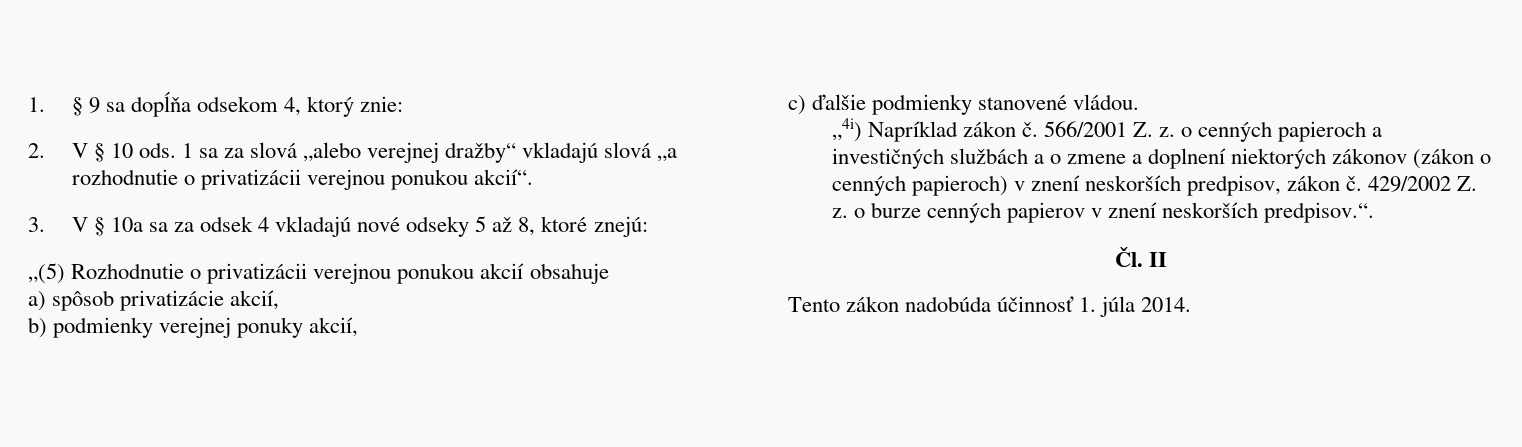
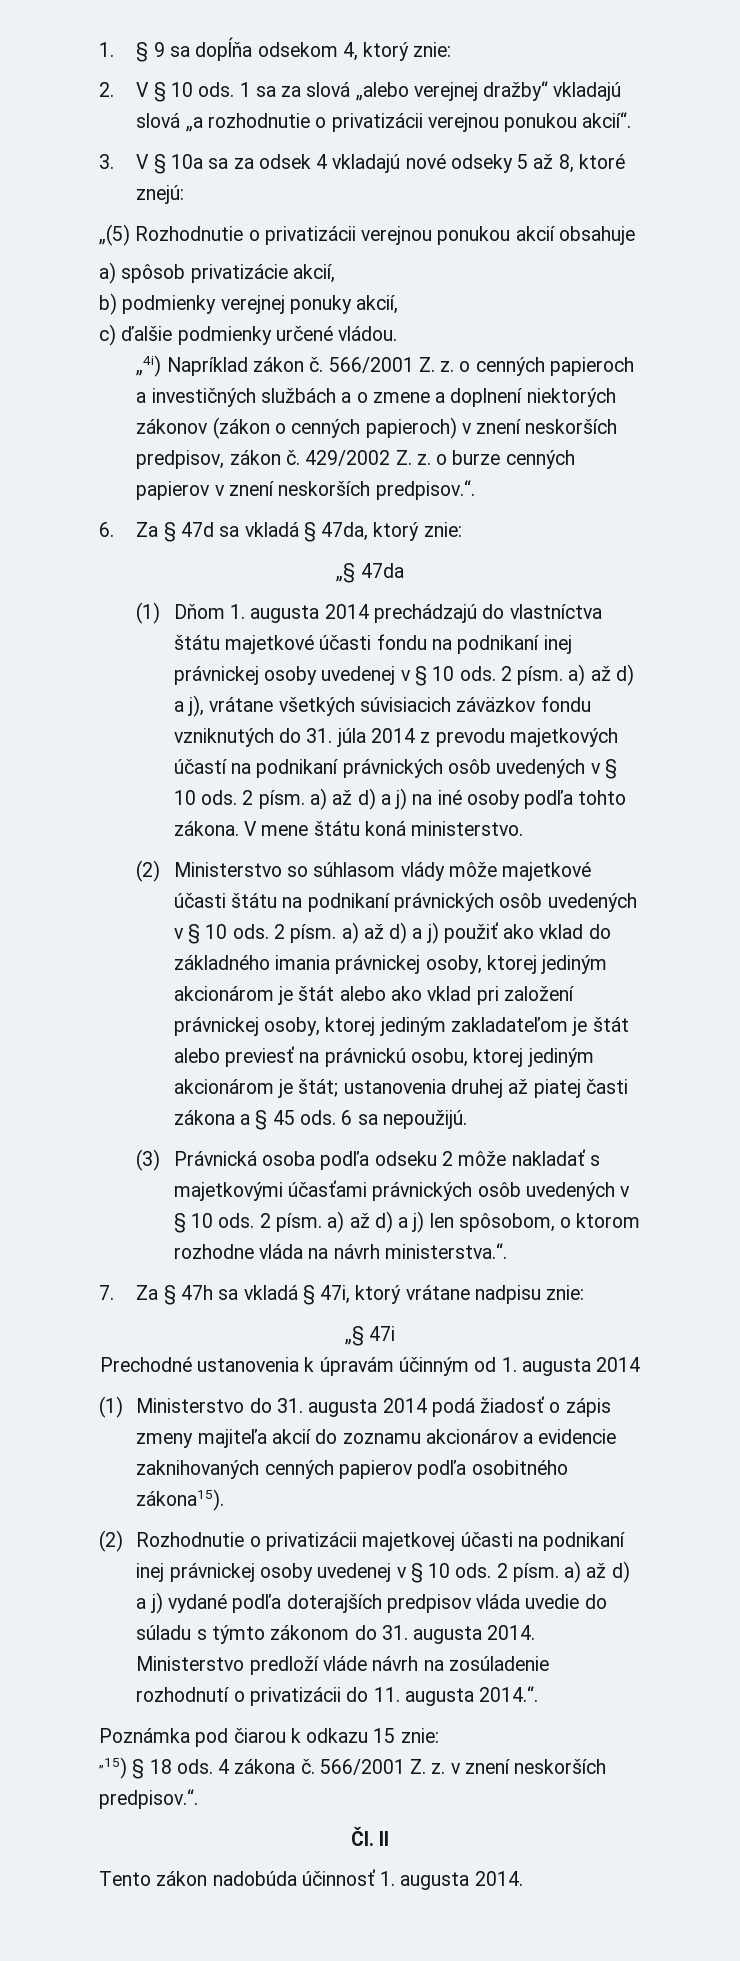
- c) ďalšie podmienky stanovené vládou.
+ c) ďalšie podmienky určené vládou.
+ 6. Za § 47d sa vkladá § 47da, ktorý znie:
+ „§ 47da
+ (1) Dňom 1. augusta 2014 prechádzajú do vlastníctva štátu majetkové účasti fondu na podnikaní inej právnickej osoby uvedenej v § 10 ods. 2 písm. a) až d) a j), vrátane všetkých súvisiacich záväzkov fondu vzniknutých do 31. júla 2014 z prevodu majetkových účastí na podnikaní právnických osôb uvedených v § 10 ods. 2 písm. a) až d) a j) na iné osoby podľa tohto zákona. V mene štátu koná ministerstvo.
+ (2) Ministerstvo so súhlasom vlády môže majetkové účasti štátu na podnikaní právnických osôb uvedených v § 10 ods. 2 písm. a) až d) a j) použiť ako vklad do základného imania právnickej osoby, ktorej jediným akcionárom je štát alebo ako vklad pri založení právnickej osoby, ktorej jediným zakladateľom je štát alebo previesť na právnickú osobu, ktorej jediným akcionárom je štát; ustanovenia druhej až piatej časti zákona a § 45 ods. 6 sa nepoužijú.
+ (3) Právnická osoba podľa odseku 2 môže nakladať s majetkovými účasťami právnických osôb uvedených v § 10 ods. 2 písm. a) až d) a j) len spôsobom, o ktorom rozhodne vláda na návrh ministerstva.“.
+ 7. Za § 47h sa vkladá § 47i, ktorý vrátane nadpisu znie:
+ „§ 47i
+ Prechodné ustanovenia k úpravám účinným od 1. augusta 2014
+ (1) Ministerstvo do 31. augusta 2014 podá žiadosť o zápis zmeny majiteľa akcií do zoznamu akcionárov a evidencie zaknihovaných cenných papierov podľa osobitného zákona15).
+ (2) Rozhodnutie o privatizácii majetkovej účasti na podnikaní inej právnickej osoby uvedenej v § 10 ods. 2 písm. a) až d) a j) vydané podľa doterajších predpisov vláda uvedie do súladu s týmto zákonom do 31. augusta 2014. Ministerstvo predloží vláde návrh na zosúladenie rozhodnutí o privatizácii do 11. augusta 2014.“.
+ Poznámka pod čiarou k odkazu 15 znie:
+ „15) § 18 ods. 4 zákona č. 566/2001 Z. z. v znení neskorších predpisov.“.
- Tento zákon nadobúda účinnosť 1. júla 2014.
+ Tento zákon nadobúda účinnosť 1. augusta 2014.

